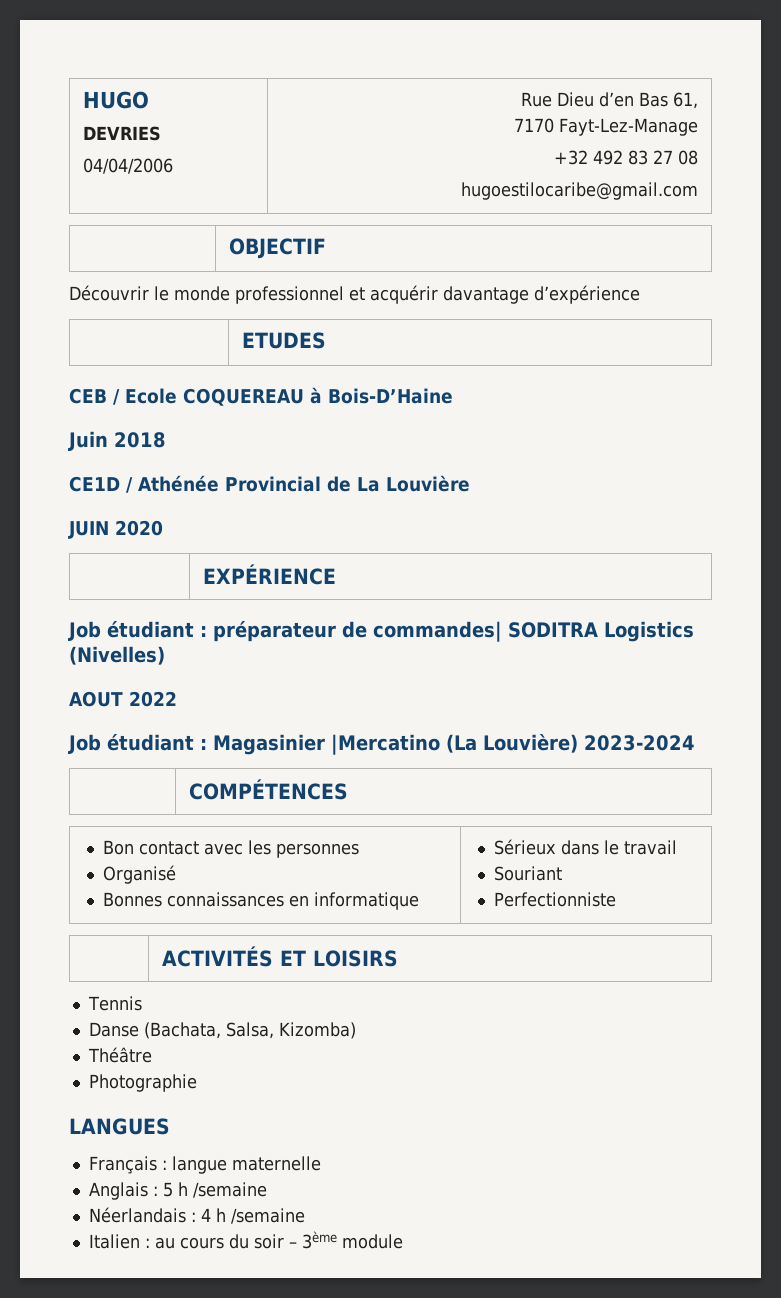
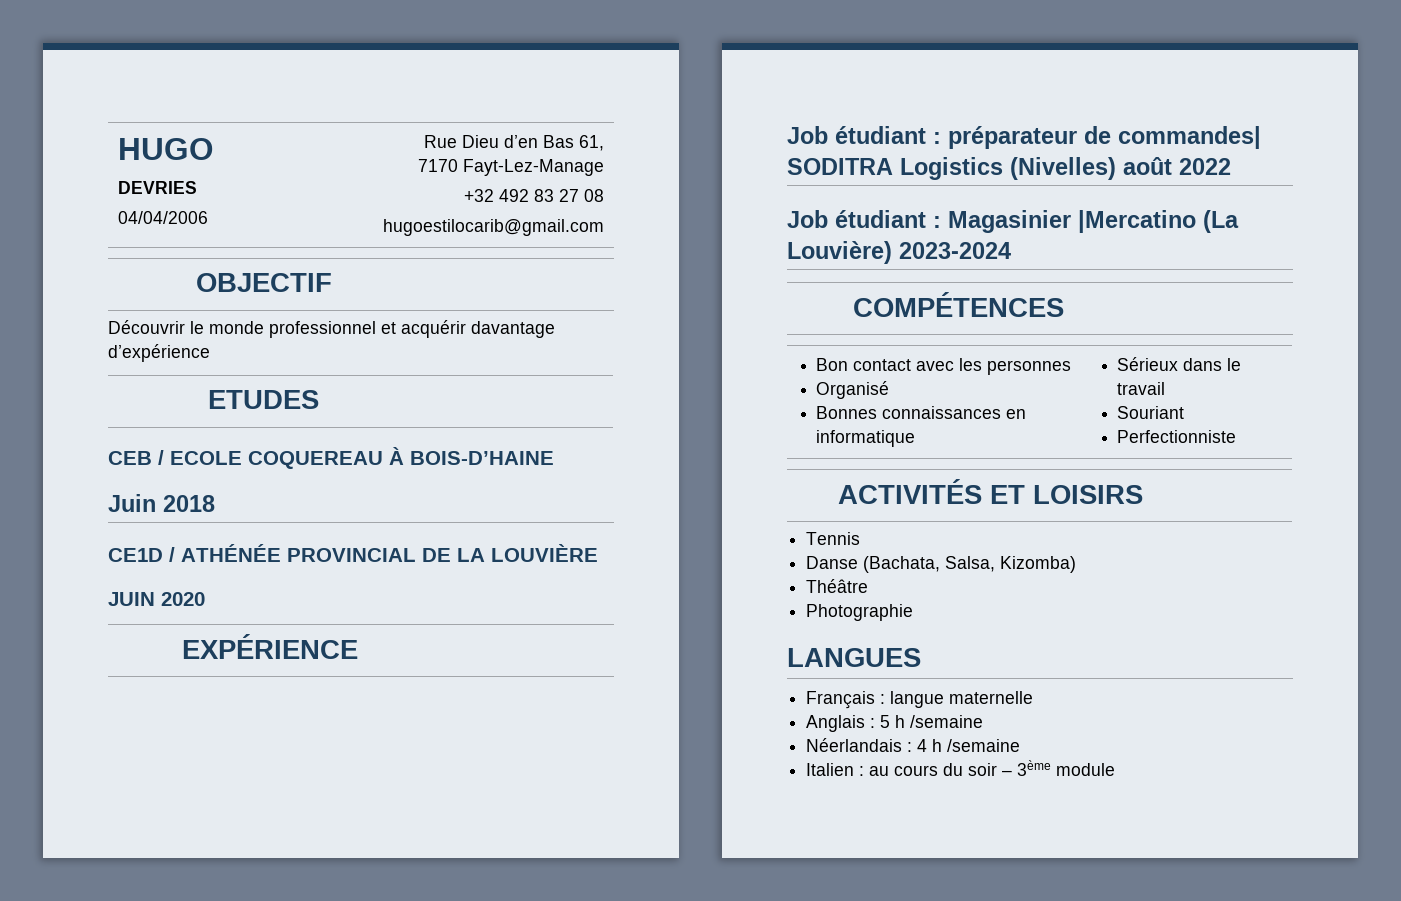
  HUGO
  DEVRIES
  04/04/2006 | Rue Dieu d’en Bas 61,
  7170 Fayt-Lez-Manage
  +32 492 83 27 08
- hugoestilocaribe@gmail.com
+ hugoestilocarib@gmail.com
- CEB / Ecole COQUEREAU à Bois-D’Haine
+ CEB / ECOLE COQUEREAU À BOIS-D’HAINE
- CE1D / Athénée Provincial de La Louvière
+ CE1D / ATHÉNÉE PROVINCIAL DE LA LOUVIÈRE
- Job étudiant : préparateur de commandes| SODITRA Logistics (Nivelles)
- AOUT 2022
+ Job étudiant : préparateur de commandes| SODITRA Logistics (Nivelles) août 2022

